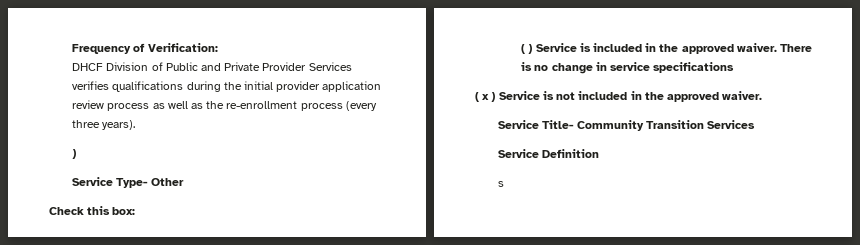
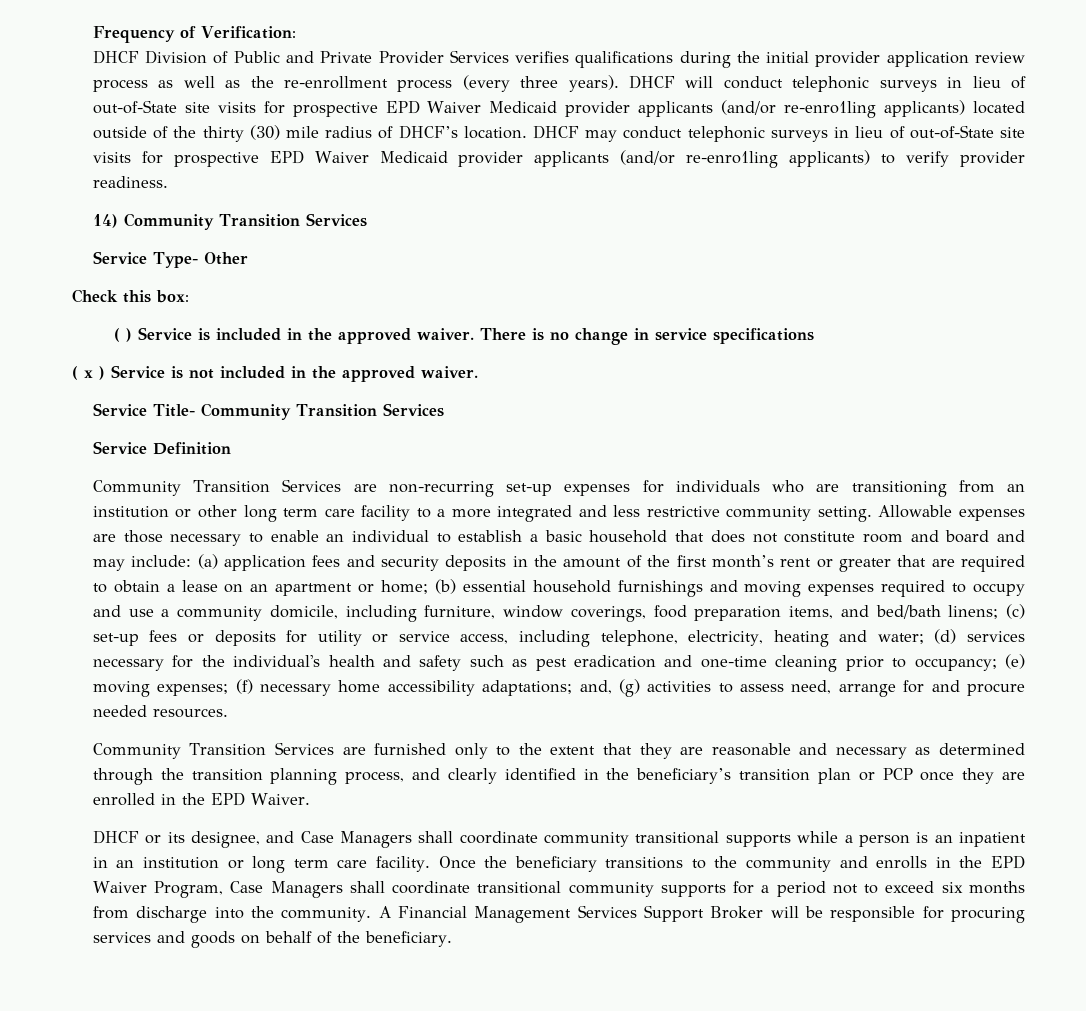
- DHCF Division of Public and Private Provider Services verifies qualifications during the initial provider application review process as well as the re-enrollment process (every three years).
- )
+ DHCF Division of Public and Private Provider Services verifies qualifications during the initial provider application review process as well as the re-enrollment process (every three years). DHCF will conduct telephonic surveys in lieu of out-of-State site visits for prospective EPD Waiver Medicaid provider applicants (and/or re-enro1ling applicants) located outside of the thirty (30) mile radius of DHCF’s location. DHCF may conduct telephonic surveys in lieu of out-of-State site visits for prospective EPD Waiver Medicaid provider applicants (and/or re-enro1ling applicants) to verify provider readiness.
+ 14) Community Transition Services
- s
+ Community Transition Services are non-recurring set-up expenses for individuals who are transitioning from an institution or other long term care facility to a more integrated and less restrictive community setting. Allowable expenses are those necessary to enable an individual to establish a basic household that does not constitute room and board and may include: (a) application fees and security deposits in the amount of the first month’s rent or greater that are required to obtain a lease on an apartment or home; (b) essential household furnishings and moving expenses required to occupy and use a community domicile, including furniture, window coverings, food preparation items, and bed/bath linens; (c) set-up fees or deposits for utility or service access, including telephone, electricity, heating and water; (d) services necessary for the individual's health and safety such as pest eradication and one-time cleaning prior to occupancy; (e) moving expenses; (f) necessary home accessibility adaptations; and, (g) activities to assess need, arrange for and procure needed resources.
+ Community Transition Services are furnished only to the extent that they are reasonable and necessary as determined through the transition planning process, and clearly identified in the beneficiary’s transition plan or PCP once they are enrolled in the EPD Waiver.
+ DHCF or its designee, and Case Managers shall coordinate community transitional supports while a person is an inpatient in an institution or long term care facility. Once the beneficiary transitions to the community and enrolls in the EPD Waiver Program, Case Managers shall coordinate transitional community supports for a period not to exceed six months from discharge into the community. A Financial Management Services Support Broker will be responsible for procuring services and goods on behalf of the beneficiary.

